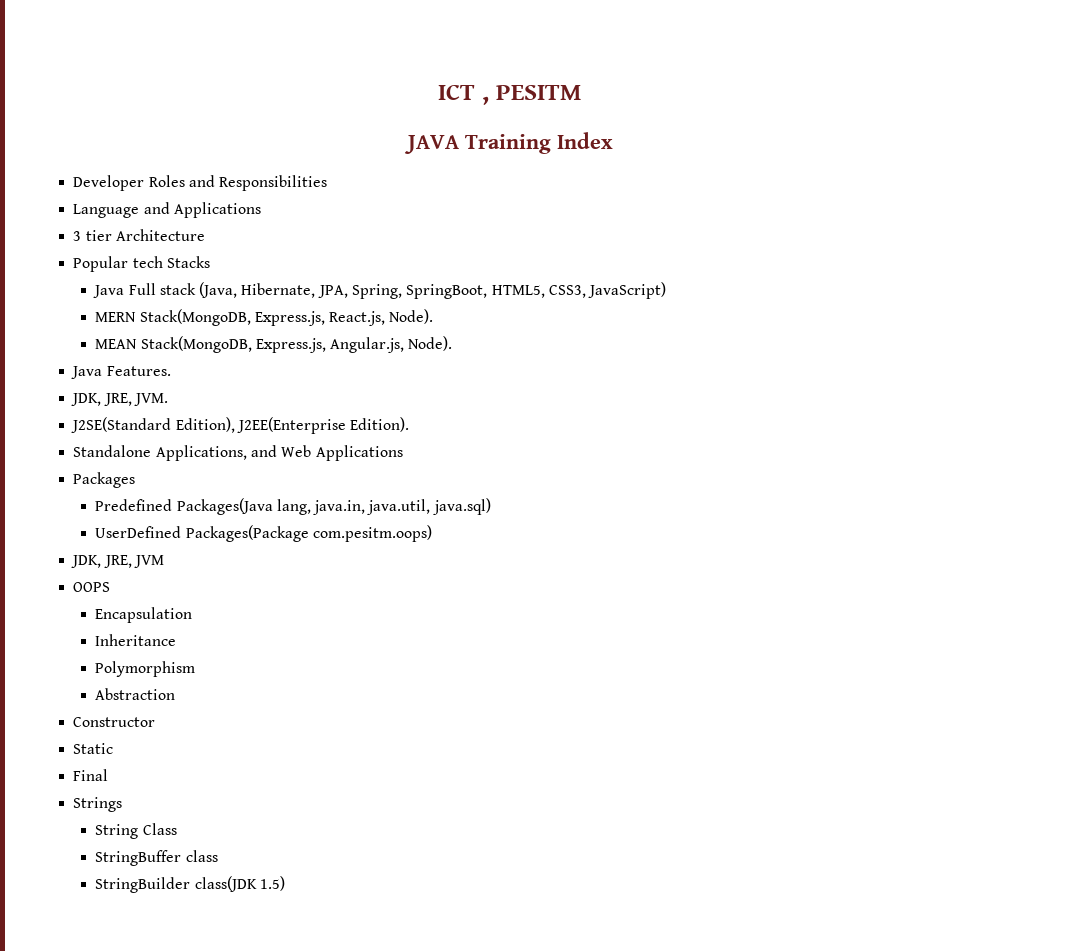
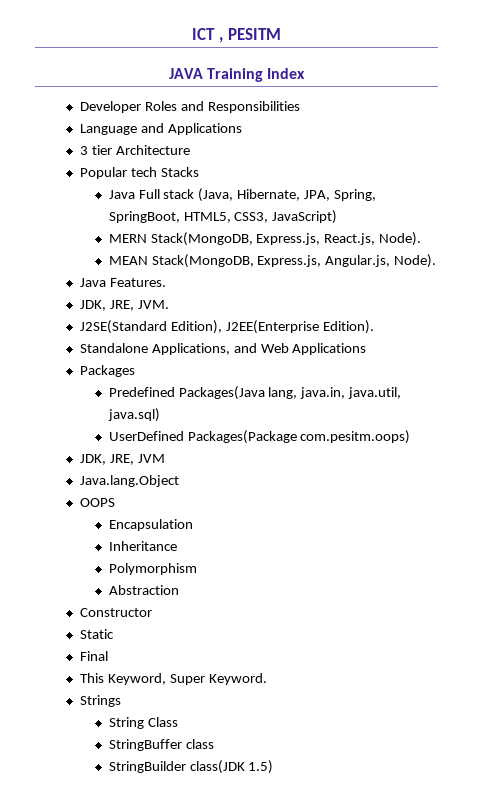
+ Java.lang.Object
+ This Keyword, Super Keyword.

